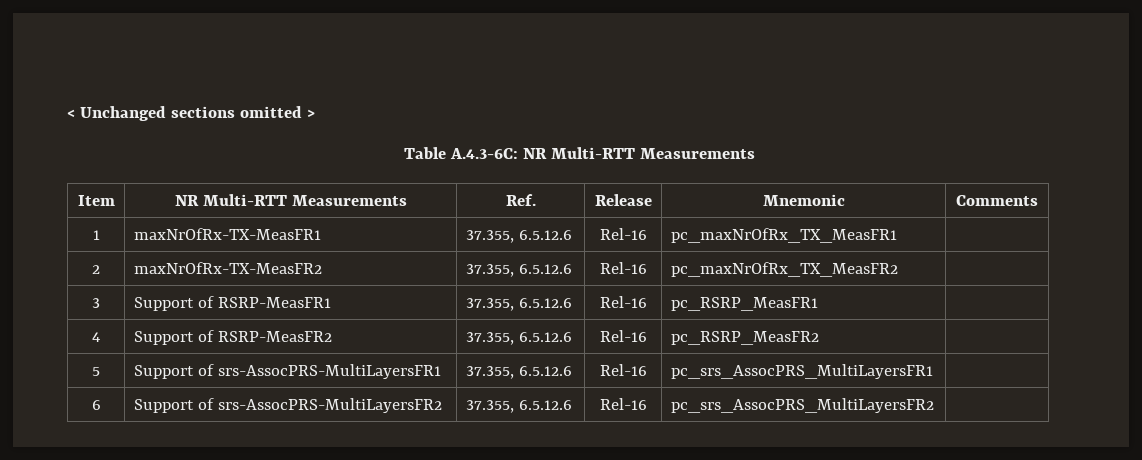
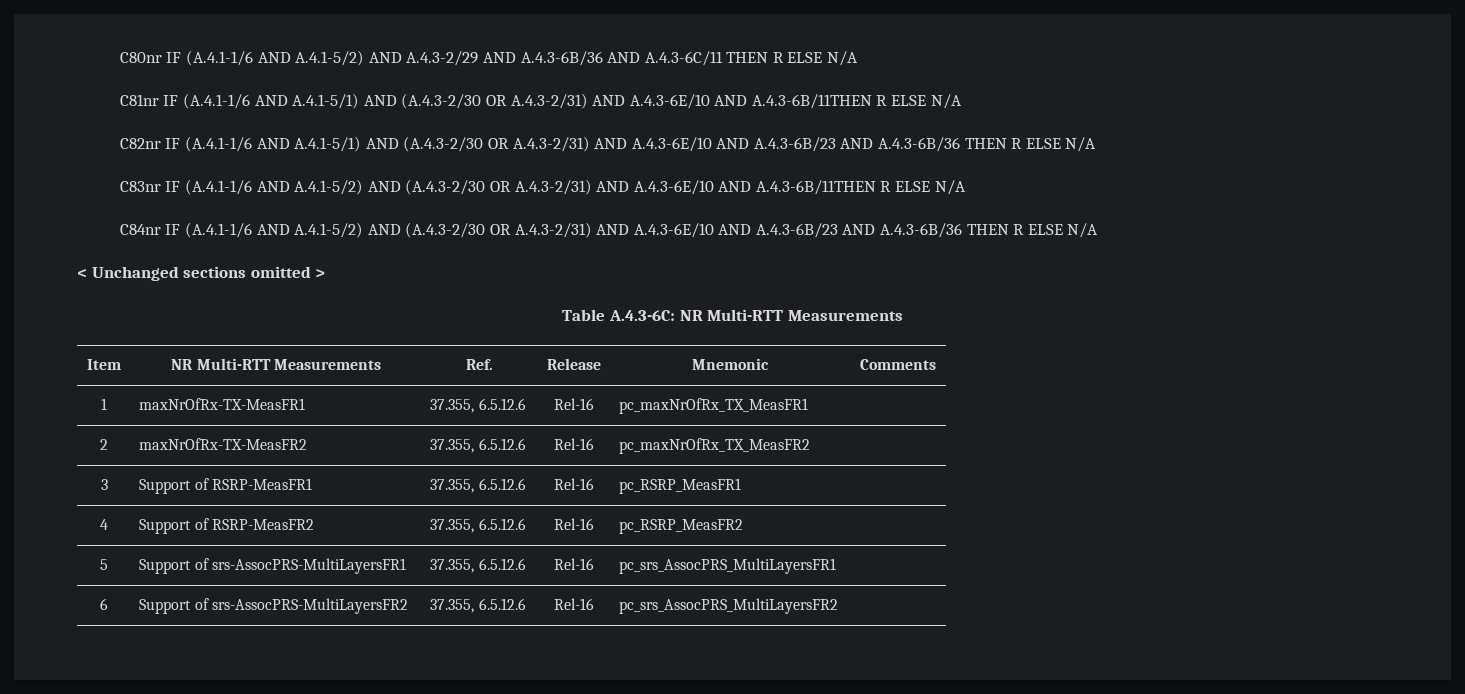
+ C80nr IF (A.4.1-1/6 AND A.4.1-5/2) AND A.4.3-2/29 AND A.4.3-6B/36 AND A.4.3-6C/11 THEN R ELSE N/A
+ C81nr IF (A.4.1-1/6 AND A.4.1-5/1) AND (A.4.3-2/30 OR A.4.3-2/31) AND A.4.3-6E/10 AND A.4.3-6B/11THEN R ELSE N/A
+ C82nr IF (A.4.1-1/6 AND A.4.1-5/1) AND (A.4.3-2/30 OR A.4.3-2/31) AND A.4.3-6E/10 AND A.4.3-6B/23 AND A.4.3-6B/36 THEN R ELSE N/A
+ C83nr IF (A.4.1-1/6 AND A.4.1-5/2) AND (A.4.3-2/30 OR A.4.3-2/31) AND A.4.3-6E/10 AND A.4.3-6B/11THEN R ELSE N/A
+ C84nr IF (A.4.1-1/6 AND A.4.1-5/2) AND (A.4.3-2/30 OR A.4.3-2/31) AND A.4.3-6E/10 AND A.4.3-6B/23 AND A.4.3-6B/36 THEN R ELSE N/A

